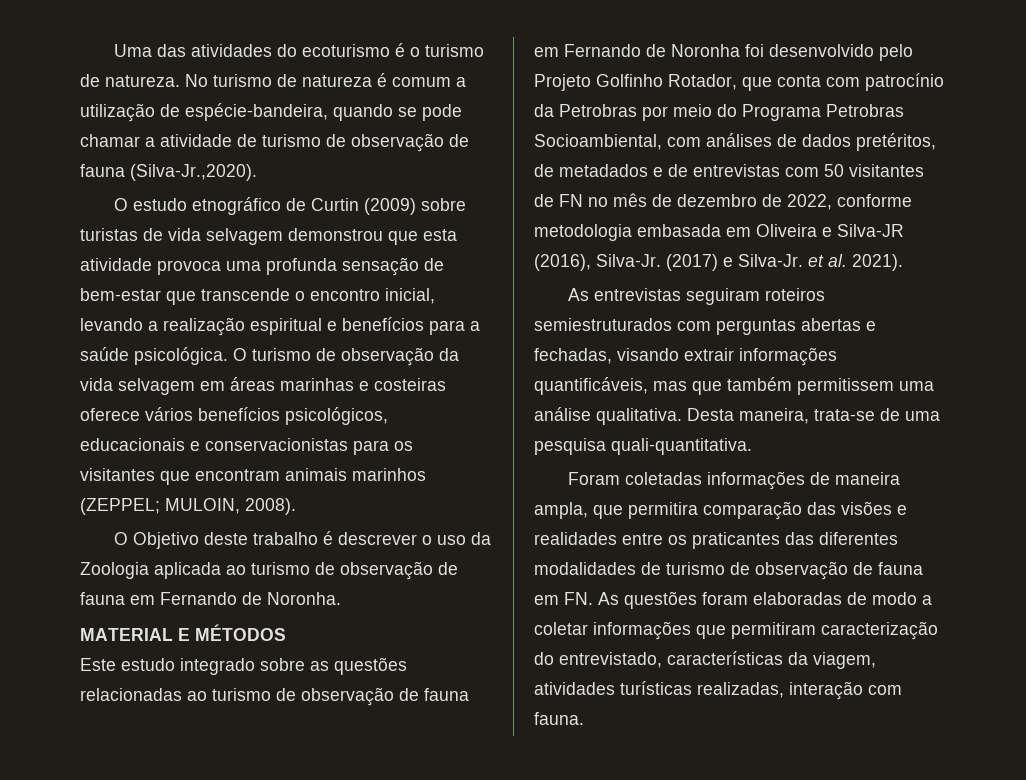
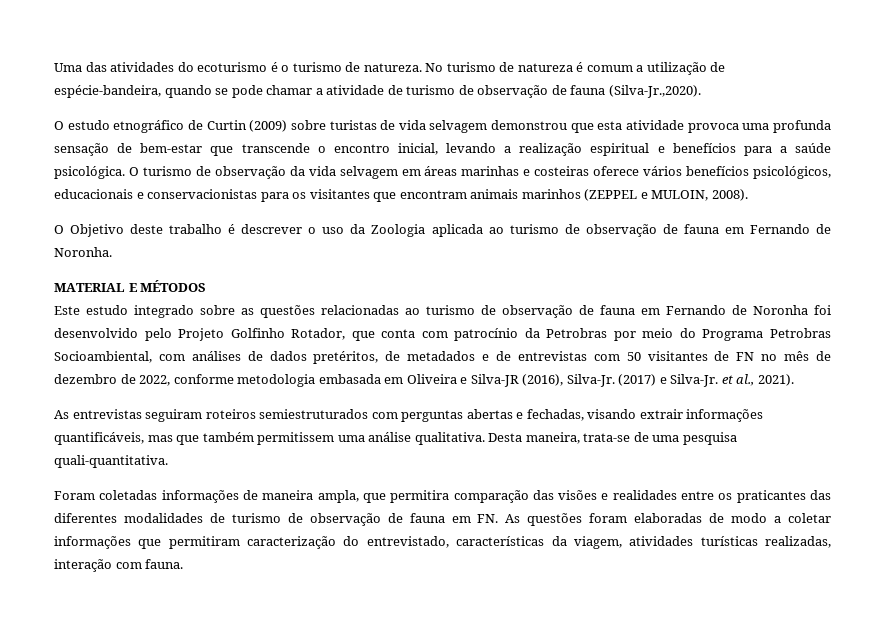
- O turismo de observação da vida selvagem em áreas marinhas e costeiras oferece vários benefícios psicológicos, educacionais e conservacionistas para os visitantes que encontram animais marinhos (ZEPPEL; MULOIN, 2008).
+ O turismo de observação da vida selvagem em áreas marinhas e costeiras oferece vários benefícios psicológicos, educacionais e conservacionistas para os visitantes que encontram animais marinhos (ZEPPEL e MULOIN, 2008).
- (2017) e Silva-Jr. et al. 2021).
+ (2017) e Silva-Jr. et al., 2021).

